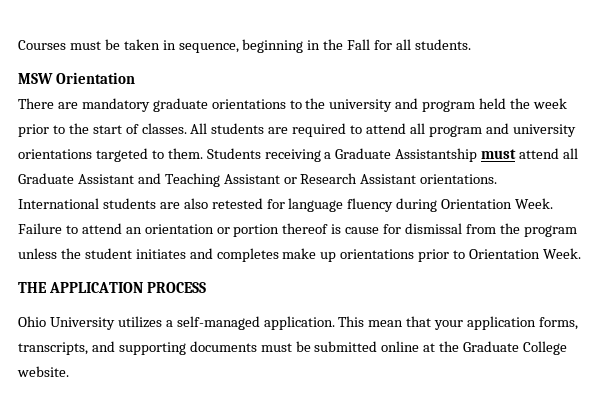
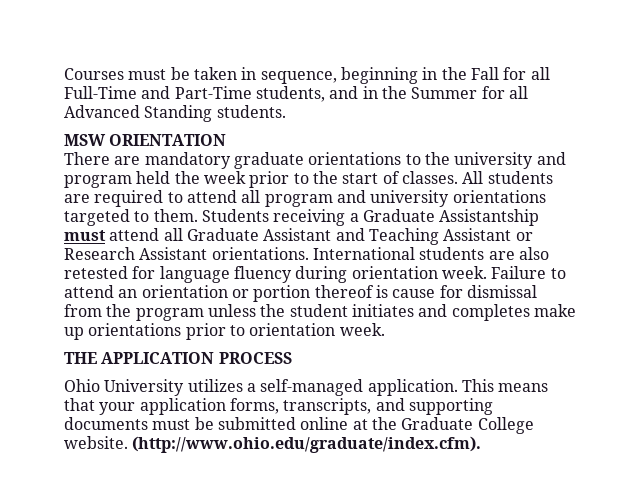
- Courses must be taken in sequence, beginning in the Fall for all students.
+ Courses must be taken in sequence, beginning in the Fall for all Full-Time and Part-Time students, and in the Summer for all Advanced Standing students.
- MSW Orientation
+ MSW ORIENTATION
- International students are also retested for language fluency during Orientation Week.
+ International students are also retested for language fluency during orientation week.
- Failure to attend an orientation or portion thereof is cause for dismissal from the program unless the student initiates and completes make up orientations prior to Orientation Week.
+ Failure to attend an orientation or portion thereof is cause for dismissal from the program unless the student initiates and completes make up orientations prior to orientation week.
- This mean that your application forms, transcripts, and supporting documents must be submitted online at the Graduate College website.
+ This means that your application forms, transcripts, and supporting documents must be submitted online at the Graduate College website.
+ (http://www.ohio.edu/graduate/index.cfm).

